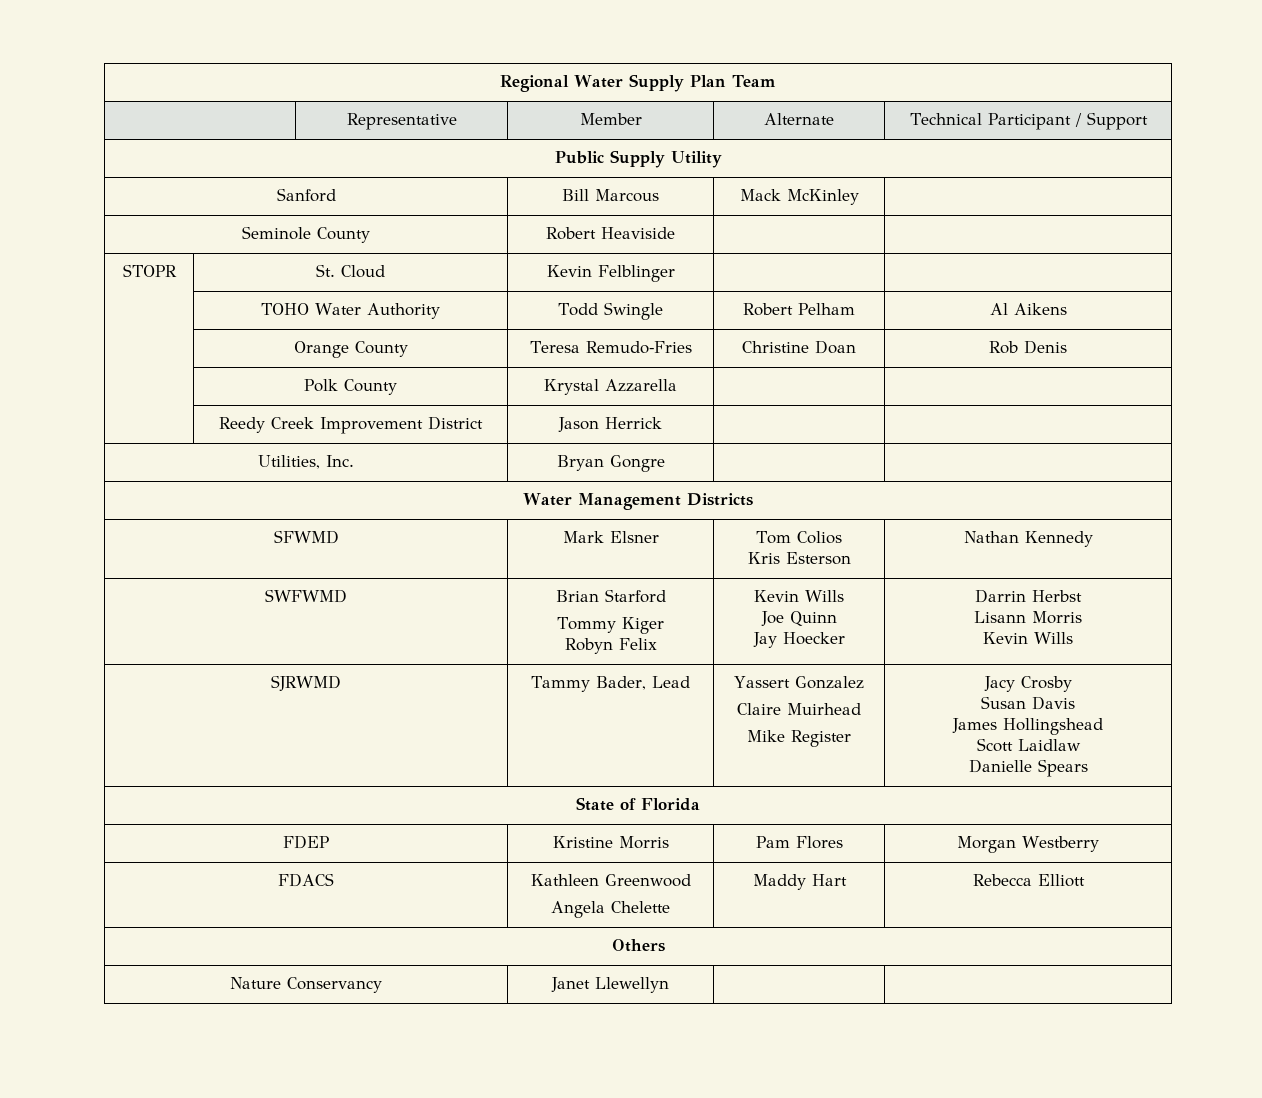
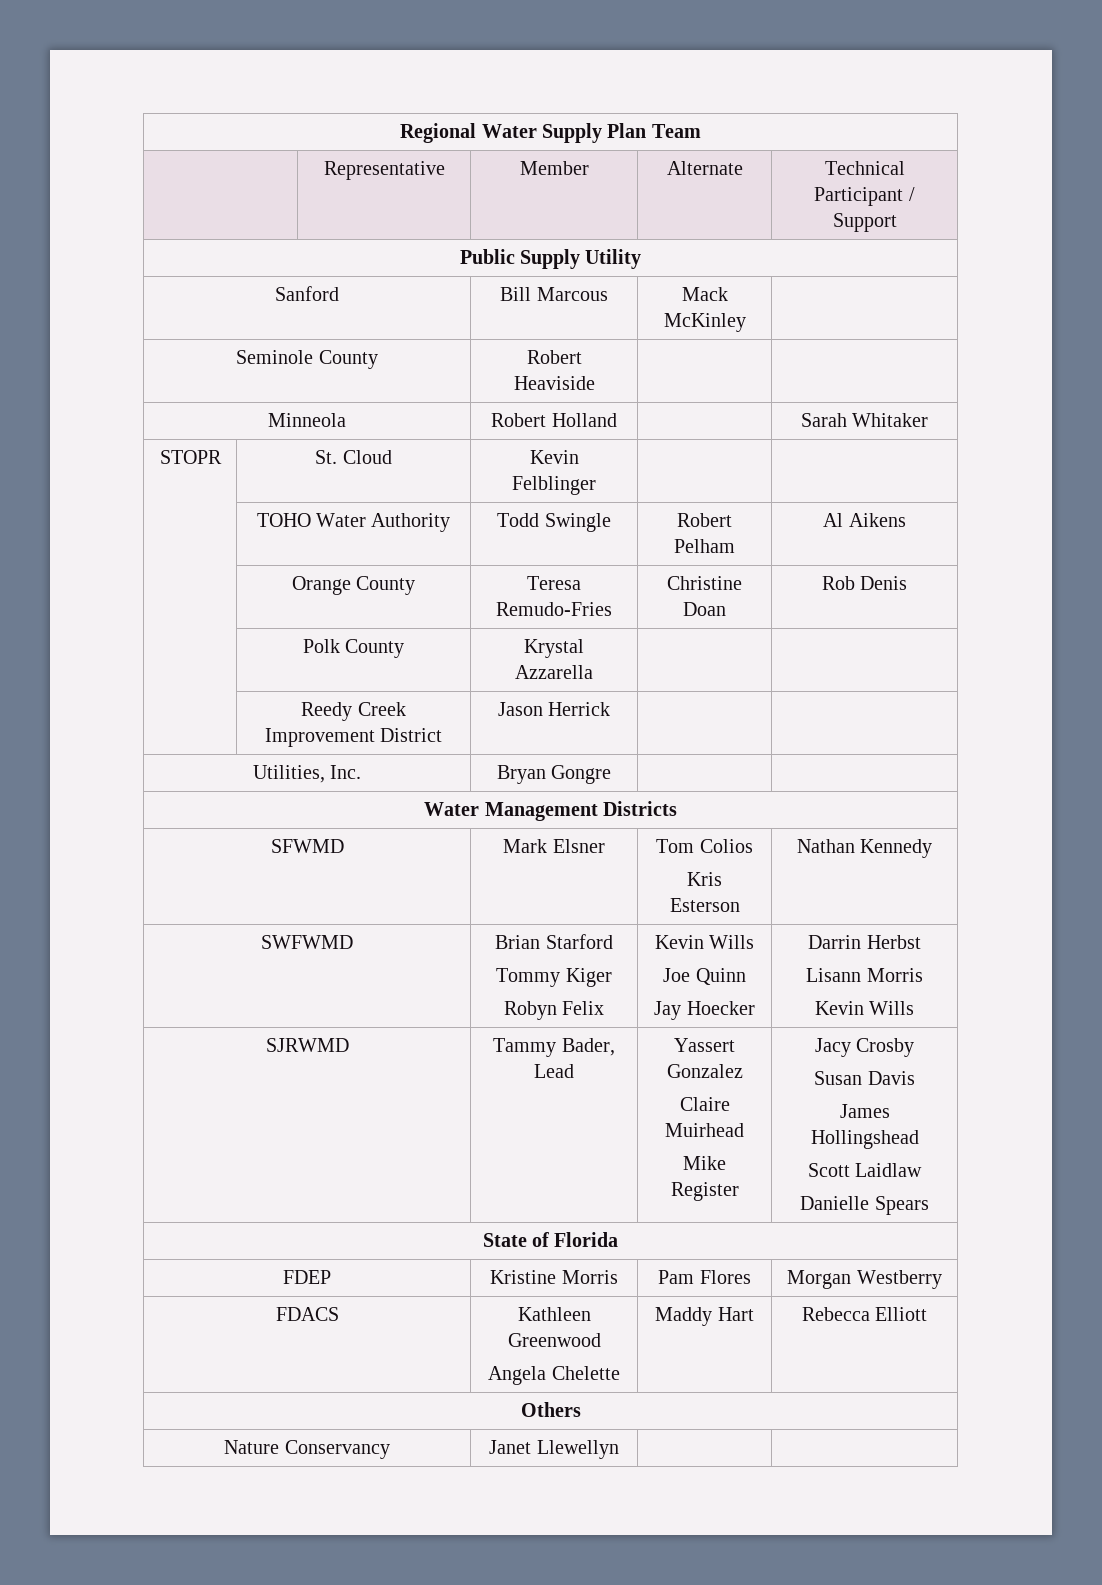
+ Minneola | Robert Holland | | Sarah Whitaker

